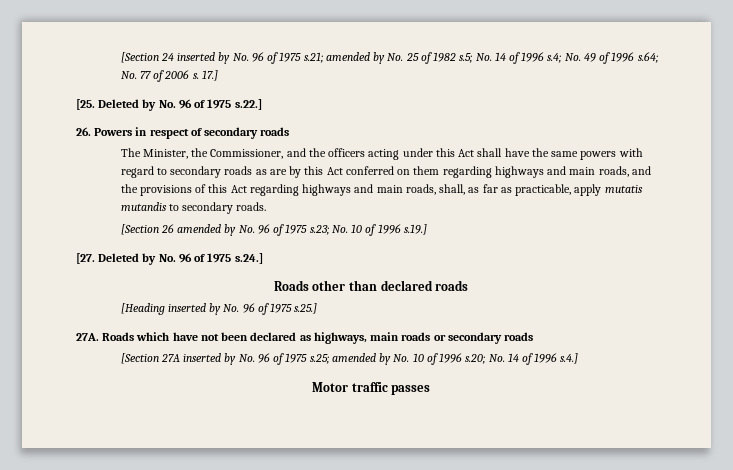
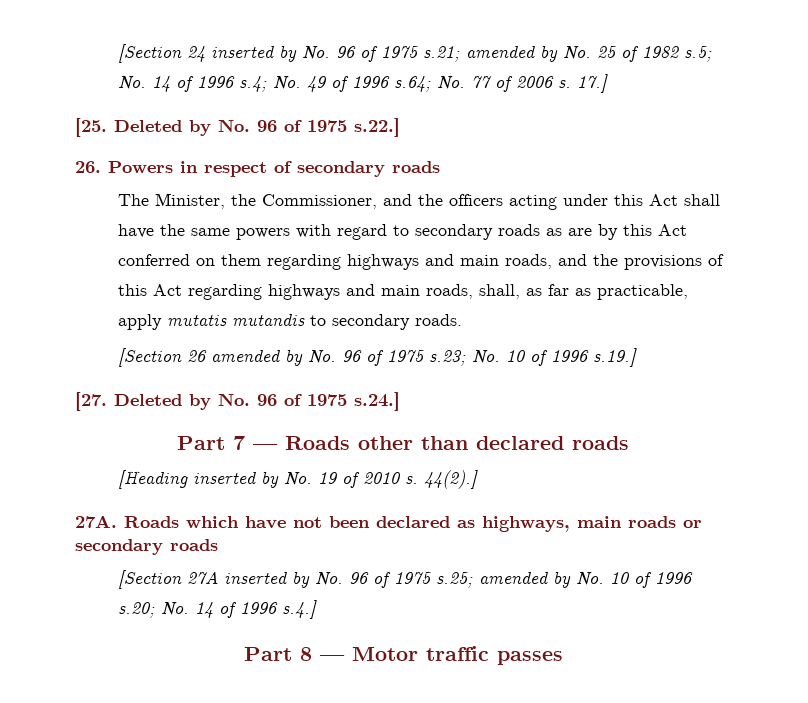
- Roads other than declared roads
+ Part 7 — Roads other than declared roads
- [Heading inserted by No. 96 of 1975 s.25.]
+ [Heading inserted by No. 19 of 2010 s. 44(2).]
- Motor traffic passes
+ Part 8 — Motor traffic passes

